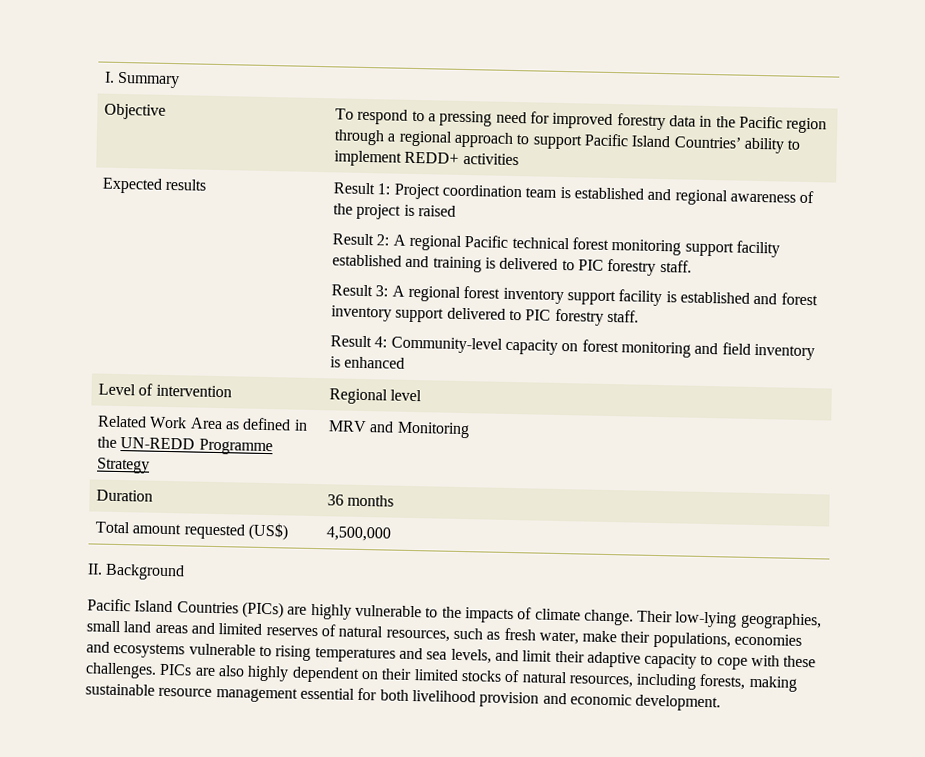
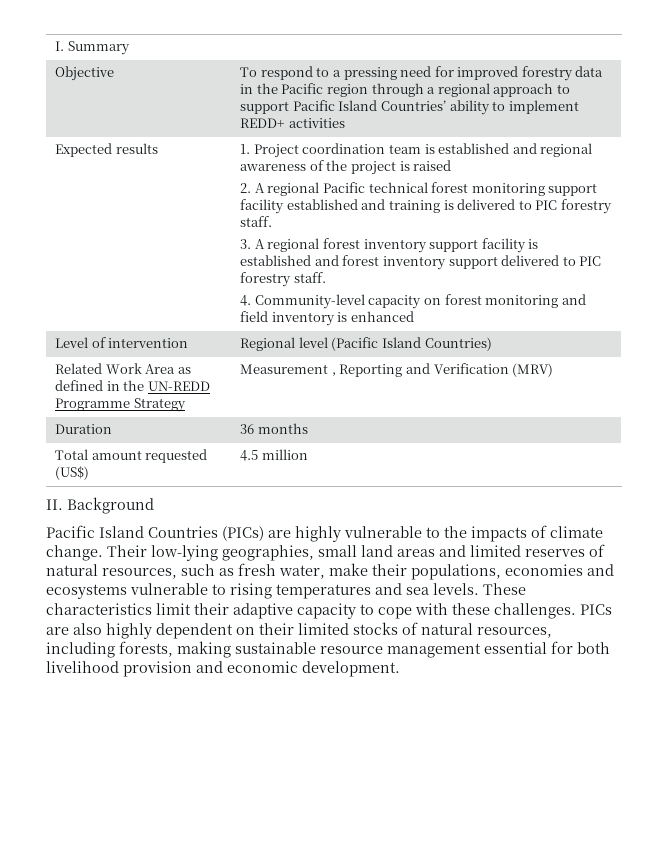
- Result 1: Project coordination team is established and regional awareness of the project is raised
+ 1. Project coordination team is established and regional awareness of the project is raised
- Result 2: A regional Pacific technical forest monitoring support facility established and training is delivered to PIC forestry staff.
+ 2. A regional Pacific technical forest monitoring support facility established and training is delivered to PIC forestry staff.
- Result 3: A regional forest inventory support facility is established and forest inventory support delivered to PIC forestry staff.
+ 3. A regional forest inventory support facility is established and forest inventory support delivered to PIC forestry staff.
- Result 4: Community-level capacity on forest monitoring and field inventory is enhanced
+ 4. Community-level capacity on forest monitoring and field inventory is enhanced
- Level of intervention | Regional level
+ Level of intervention | Regional level (Pacific Island Countries)
- Related Work Area as defined in the UN-REDD Programme Strategy | MRV and Monitoring
+ Related Work Area as defined in the UN-REDD Programme Strategy | Measurement , Reporting and Verification (MRV)
- Total amount requested (US$) | 4,500,000
+ Total amount requested (US$) | 4.5 million
- Their low-lying geographies, small land areas and limited reserves of natural resources, such as fresh water, make their populations, economies and ecosystems vulnerable to rising temperatures and sea levels, and limit their adaptive capacity to cope with these challenges.
+ Their low-lying geographies, small land areas and limited reserves of natural resources, such as fresh water, make their populations, economies and ecosystems vulnerable to rising temperatures and sea levels. These characteristics limit their adaptive capacity to cope with these challenges.

